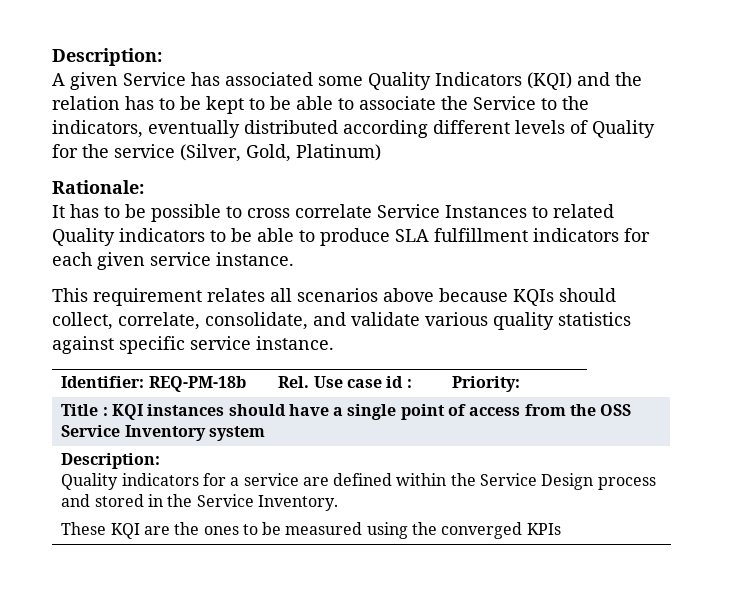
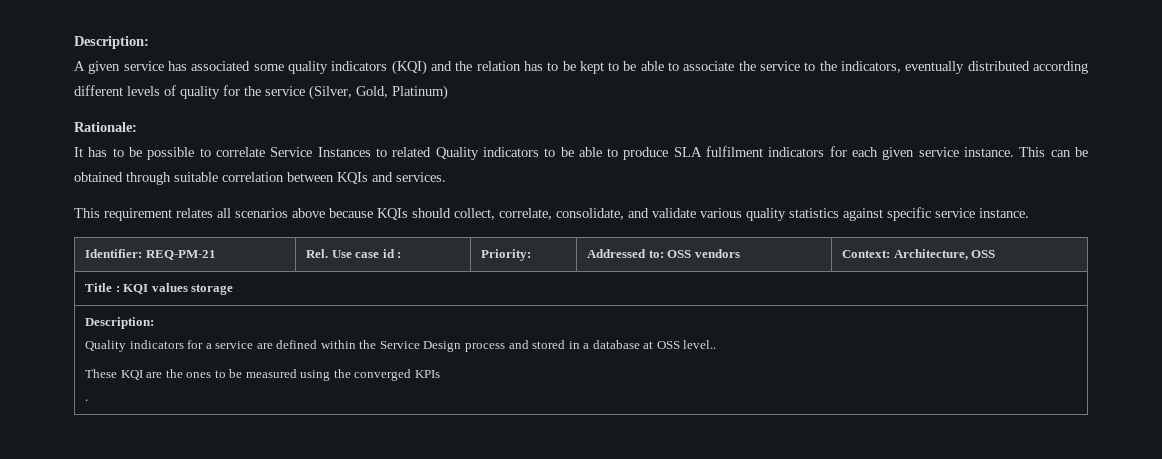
- A given Service has associated some Quality Indicators (KQI) and the relation has to be kept to be able to associate the Service to the indicators, eventually distributed according different levels of Quality for the service (Silver, Gold, Platinum)
+ A given service has associated some quality indicators (KQI) and the relation has to be kept to be able to associate the service to the indicators, eventually distributed according different levels of quality for the service (Silver, Gold, Platinum)
- It has to be possible to cross correlate Service Instances to related Quality indicators to be able to produce SLA fulfillment indicators for each given service instance.
+ It has to be possible to correlate Service Instances to related Quality indicators to be able to produce SLA fulfilment indicators for each given service instance. This can be obtained through suitable correlation between KQIs and services.
- Identifier: REQ-PM-18b | Rel. Use case id : | Priority:
- Title : KQI instances should have a single point of access from the OSS Service Inventory system
+ Identifier: REQ-PM-21 | Rel. Use case id : | Priority: | Addressed to: OSS vendors | Context: Architecture, OSS
+ Title : KQI values storage
  Description:
- Quality indicators for a service are defined within the Service Design process and stored in the Service Inventory.
+ Quality indicators for a service are defined within the Service Design process and stored in a database at OSS level..
  These KQI are the ones to be measured using the converged KPIs
+ .

